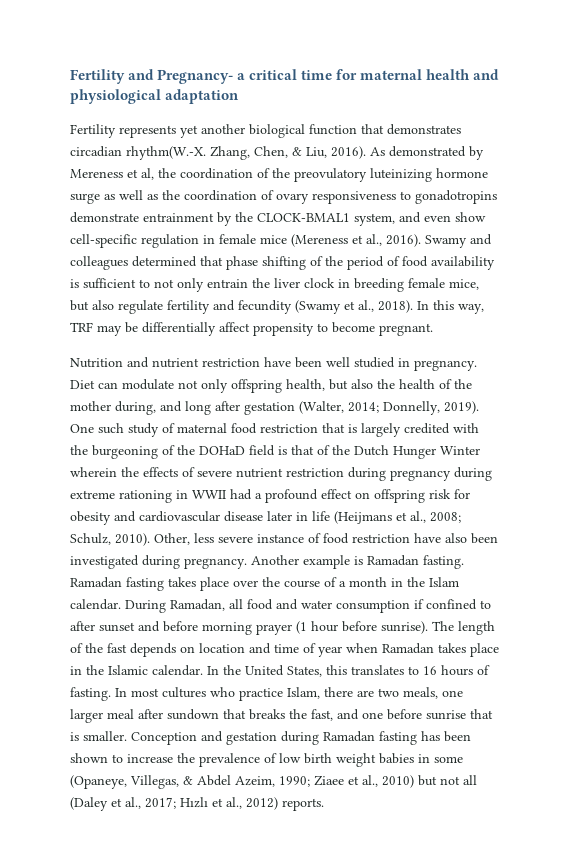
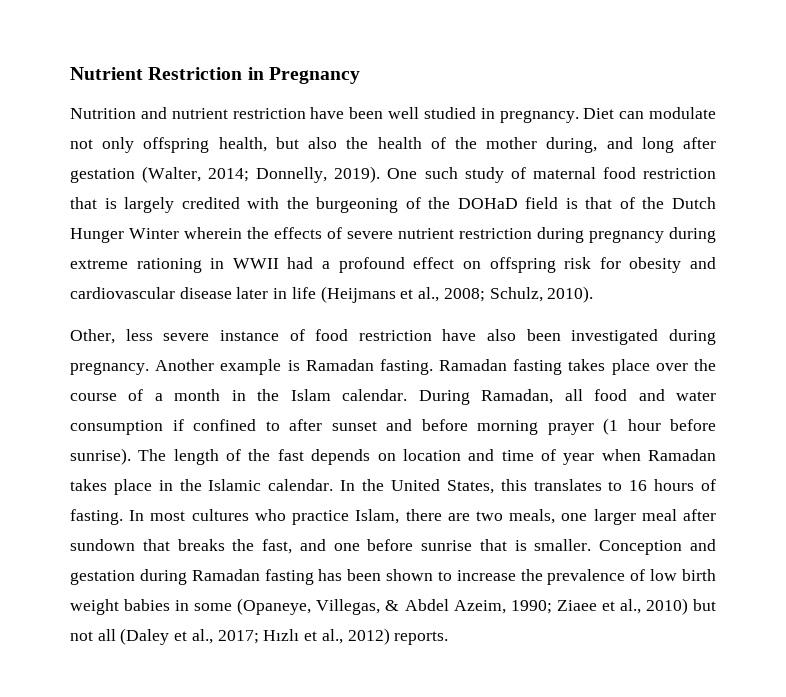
- Fertility and Pregnancy- a critical time for maternal health and physiological adaptation
- Fertility represents yet another biological function that demonstrates circadian rhythm(W.-X. Zhang, Chen, & Liu, 2016). As demonstrated by Mereness et al, the coordination of the preovulatory luteinizing hormone surge as well as the coordination of ovary responsiveness to gonadotropins demonstrate entrainment by the CLOCK-BMAL1 system, and even show cell-specific regulation in female mice (Mereness et al., 2016). Swamy and colleagues determined that phase shifting of the period of food availability is sufficient to not only entrain the liver clock in breeding female mice, but also regulate fertility and fecundity (Swamy et al., 2018). In this way, TRF may be differentially affect propensity to become pregnant.
+ Nutrient Restriction in Pregnancy
- Schulz, 2010). Other, less severe instance of food restriction have also been investigated during pregnancy.
+ Schulz, 2010).
+ Other, less severe instance of food restriction have also been investigated during pregnancy.

